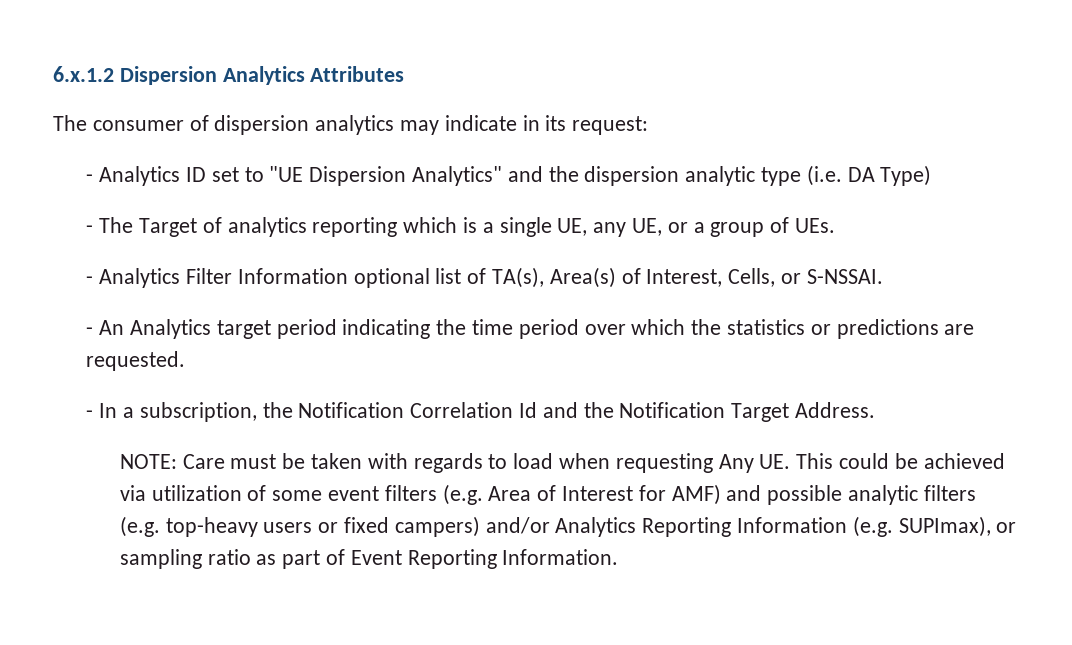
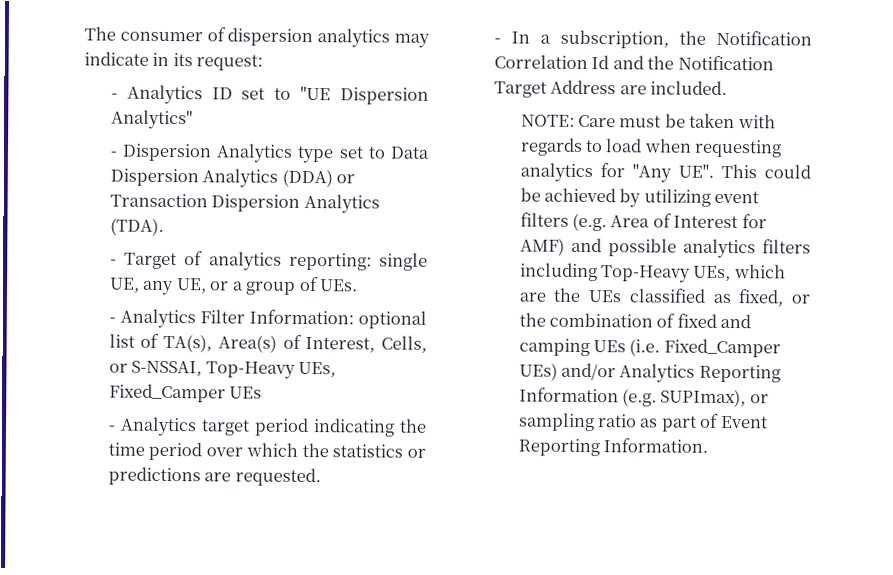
- 6.x.1.2 Dispersion Analytics Attributes
- - Analytics ID set to "UE Dispersion Analytics" and the dispersion analytic type (i.e. DA Type)
- - The Target of analytics reporting which is a single UE, any UE, or a group of UEs.
+ - Analytics ID set to "UE Dispersion Analytics"
+ - Dispersion Analytics type set to Data Dispersion Analytics (DDA) or Transaction Dispersion Analytics (TDA).
+ - Target of analytics reporting: single UE, any UE, or a group of UEs.
- - Analytics Filter Information optional list of TA(s), Area(s) of Interest, Cells, or S-NSSAI.
- - An Analytics target period indicating the time period over which the statistics or predictions are requested.
+ - Analytics Filter Information: optional list of TA(s), Area(s) of Interest, Cells, or S-NSSAI, Top-Heavy UEs, Fixed_Camper UEs
+ - Analytics target period indicating the time period over which the statistics or predictions are requested.
- - In a subscription, the Notification Correlation Id and the Notification Target Address.
+ - In a subscription, the Notification Correlation Id and the Notification Target Address are included.
- NOTE: Care must be taken with regards to load when requesting Any UE. This could be achieved via utilization of some event filters (e.g. Area of Interest for AMF) and possible analytic filters (e.g. top-heavy users or fixed campers) and/or Analytics Reporting Information (e.g. SUPImax), or sampling ratio as part of Event Reporting Information.
+ NOTE: Care must be taken with regards to load when requesting analytics for "Any UE". This could be achieved by utilizing event filters (e.g. Area of Interest for AMF) and possible analytics filters including Top-Heavy UEs, which are the UEs classified as fixed, or the combination of fixed and camping UEs (i.e. Fixed_Camper UEs) and/or Analytics Reporting Information (e.g. SUPImax), or sampling ratio as part of Event Reporting Information.

